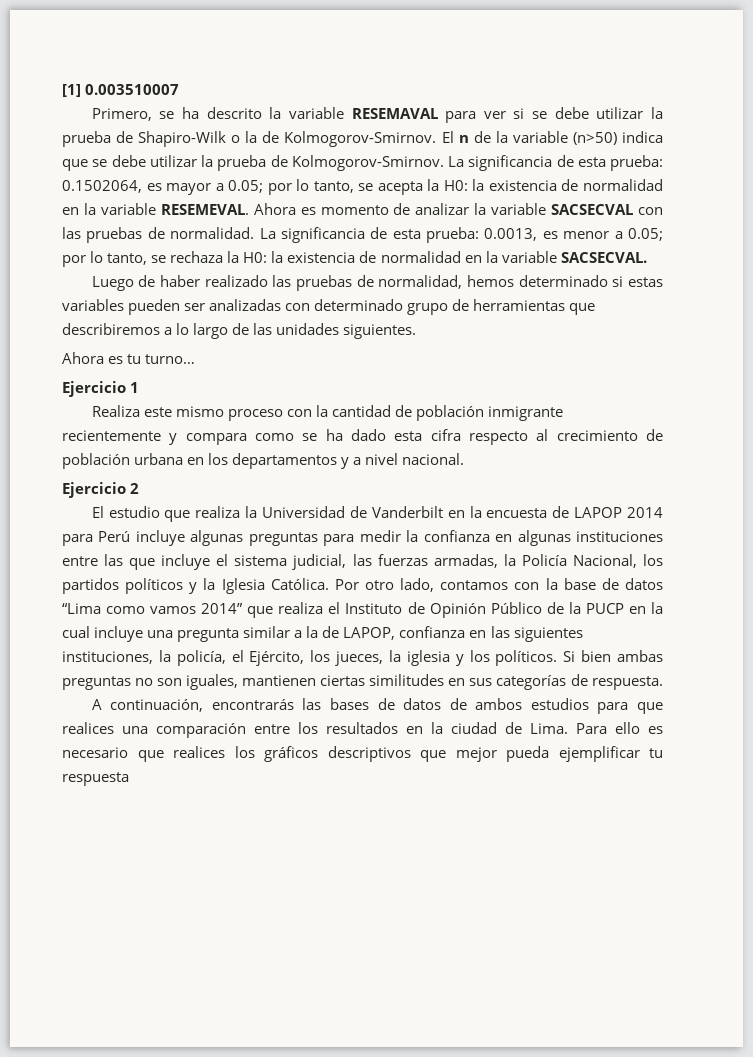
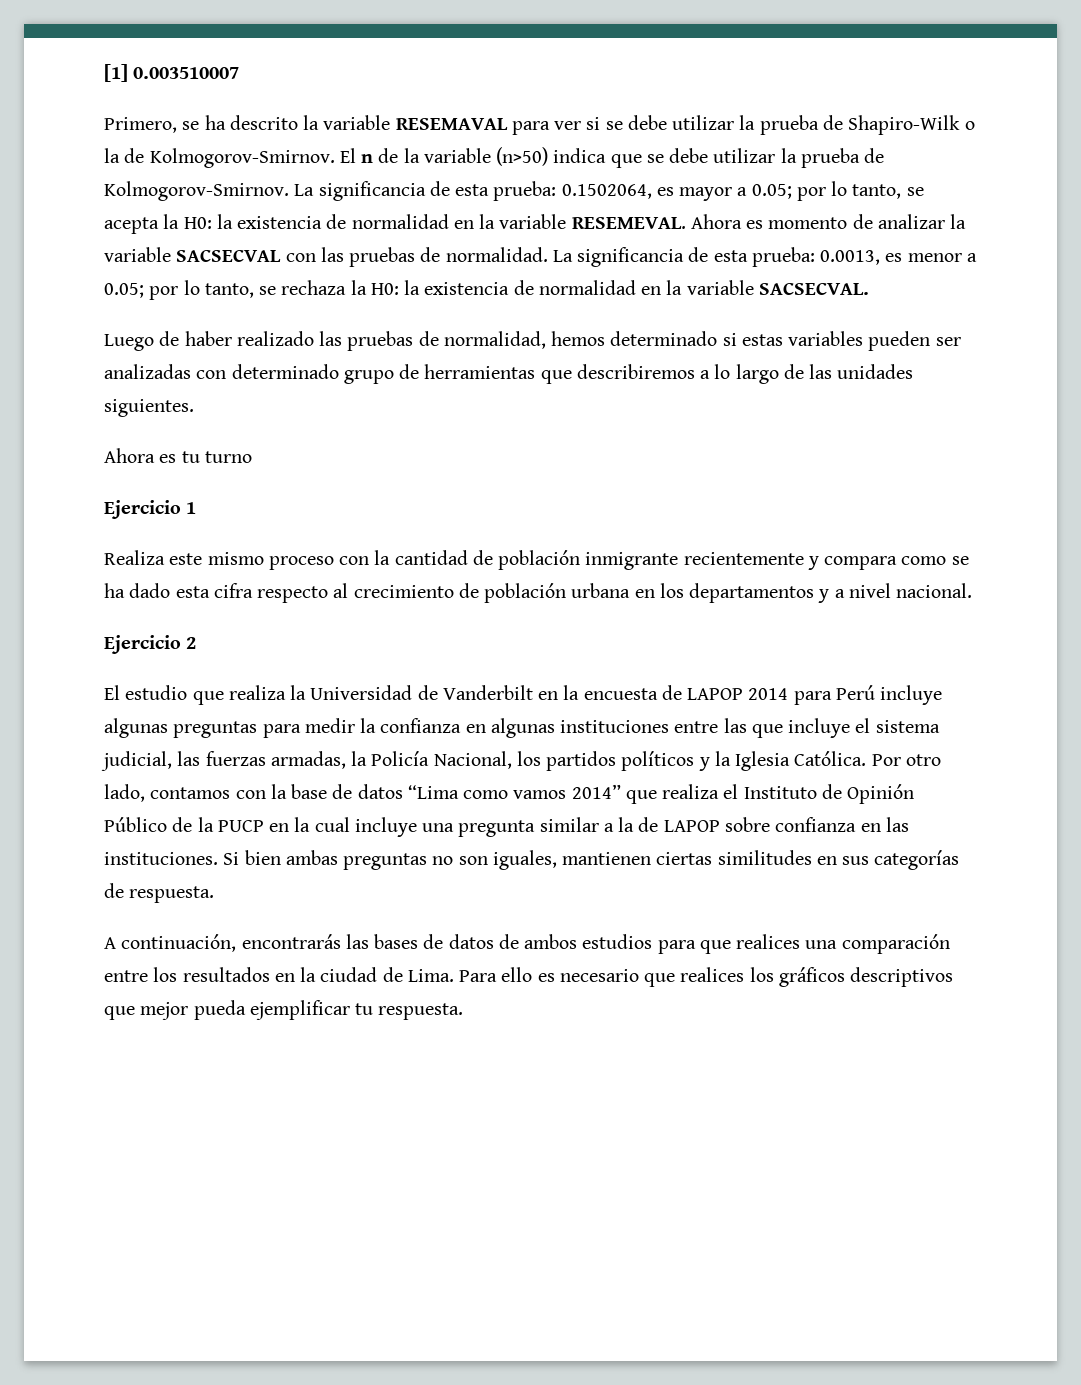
- Ahora es tu turno…
+ Ahora es tu turno
- Por otro lado, contamos con la base de datos “Lima como vamos 2014” que realiza el Instituto de Opinión Público de la PUCP en la cual incluye una pregunta similar a la de LAPOP, confianza en las siguientes instituciones, la policía, el Ejército, los jueces, la iglesia y los políticos.
+ Por otro lado, contamos con la base de datos “Lima como vamos 2014” que realiza el Instituto de Opinión Público de la PUCP en la cual incluye una pregunta similar a la de LAPOP sobre confianza en las instituciones.
- Para ello es necesario que realices los gráficos descriptivos que mejor pueda ejemplificar tu respuesta
+ Para ello es necesario que realices los gráficos descriptivos que mejor pueda ejemplificar tu respuesta.

